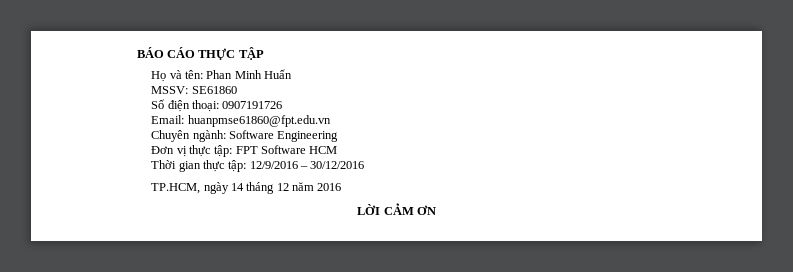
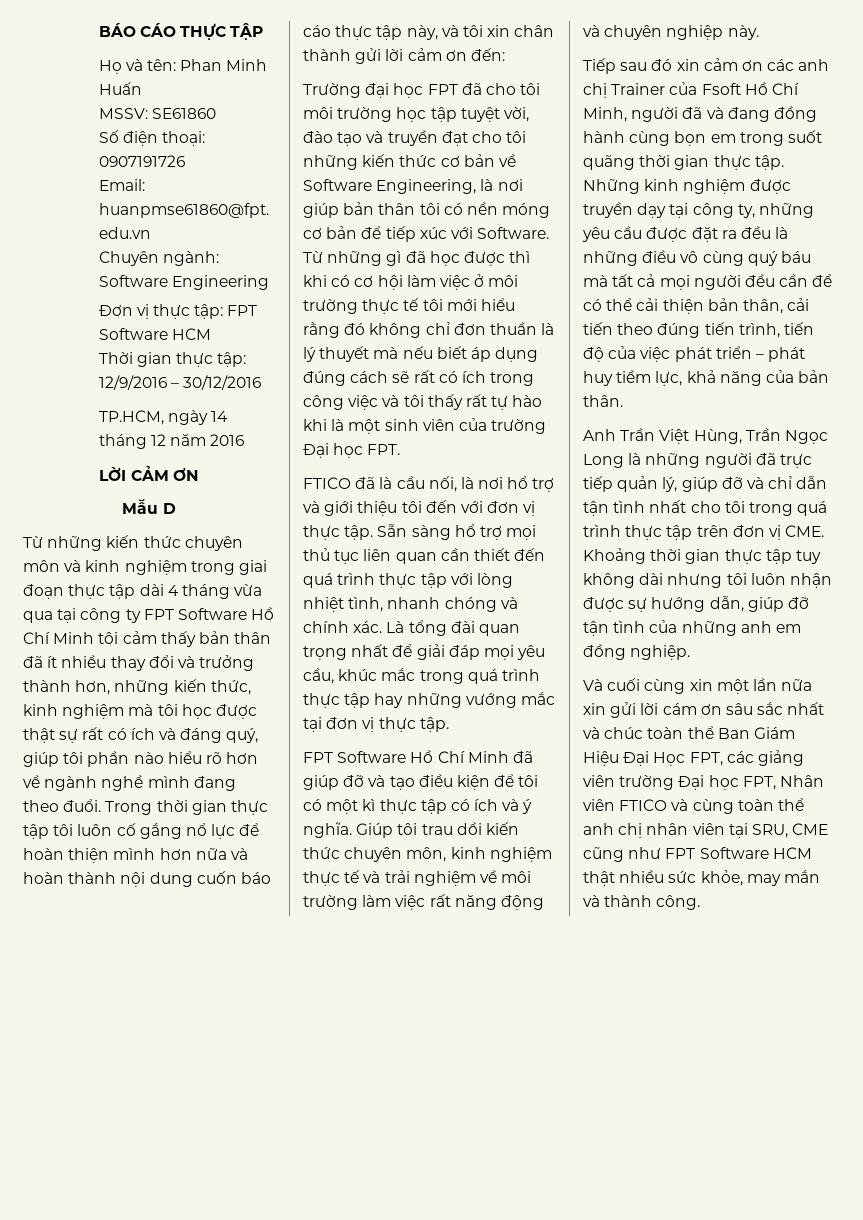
+ Mẫu D
+ Từ những kiến thức chuyên môn và kinh nghiệm trong giai đoạn thực tập dài 4 tháng vừa qua tại công ty FPT Software Hồ Chí Minh tôi cảm thấy bản thân đã ít nhiều thay đổi và trưởng thành hơn, những kiến thức, kinh nghiệm mà tôi học được thật sự rất có ích và đáng quý, giúp tôi phần nào hiểu rõ hơn về ngành nghề mình đang theo đuổi. Trong thời gian thực tập tôi luôn cố gắng nổ lực để hoàn thiện mình hơn nữa và hoàn thành nội dung cuốn báo cáo thực tập này, và tôi xin chân thành gửi lời cảm ơn đến:
+ Trường đại học FPT đã cho tôi môi trường học tập tuyệt vời, đào tạo và truyền đạt cho tôi những kiến thức cơ bản về Software Engineering, là nơi giúp bản thân tôi có nền móng cơ bản để tiếp xúc với Software. Từ những gì đã học được thì khi có cơ hội làm việc ở môi trường thực tế tôi mới hiểu rằng đó không chỉ đơn thuần là lý thuyết mà nếu biết áp dụng đúng cách sẽ rất có ích trong công việc và tôi thấy rất tự hào khi là một sinh viên của trường Đại học FPT.
+ FTICO đã là cầu nối, là nơi hổ trợ và giới thiệu tôi đến với đơn vị thực tập. Sẵn sàng hổ trợ mọi thủ tục liên quan cần thiết đến quá trình thực tập với lòng nhiệt tình, nhanh chóng và chính xác. Là tổng đài quan trọng nhất để giải đáp mọi yêu cầu, khúc mắc trong quá trình thực tập hay những vướng mắc tại đơn vị thực tập.
+ FPT Software Hồ Chí Minh đã giúp đỡ và tạo điều kiện để tôi có một kì thực tập có ích và ý nghĩa. Giúp tôi trau dồi kiến thức chuyên môn, kinh nghiệm thực tế và trải nghiệm về môi trường làm việc rất năng động và chuyên nghiệp này.
+ Tiếp sau đó xin cảm ơn các anh chị Trainer của Fsoft Hồ Chí Minh, người đã và đang đồng hành cùng bọn em trong suốt quãng thời gian thực tập. Những kinh nghiệm được truyền dạy tại công ty, những yêu cầu được đặt ra đều là những điều vô cùng quý báu mà tất cả mọi người đều cần để có thể cải thiện bản thân, cải tiến theo đúng tiến trình, tiến độ của việc phát triển – phát huy tiềm lực, khả năng của bản thân.
+ Anh Trần Việt Hùng, Trần Ngọc Long là những người đã trực tiếp quản lý, giúp đỡ và chỉ dẫn tận tình nhất cho tôi trong quá trình thực tập trên đơn vị CME. Khoảng thời gian thực tập tuy không dài nhưng tôi luôn nhận được sự hướng dẫn, giúp đỡ tận tình của những anh em đồng nghiệp.
+ Và cuối cùng xin một lần nữa xin gửi lời cám ơn sâu sắc nhất và chúc toàn thể Ban Giám Hiệu Đại Học FPT, các giảng viên trường Đại học FPT, Nhân viên FTICO và cùng toàn thể anh chị nhân viên tại SRU, CME cũng như FPT Software HCM thật nhiều sức khỏe, may mắn và thành công.

